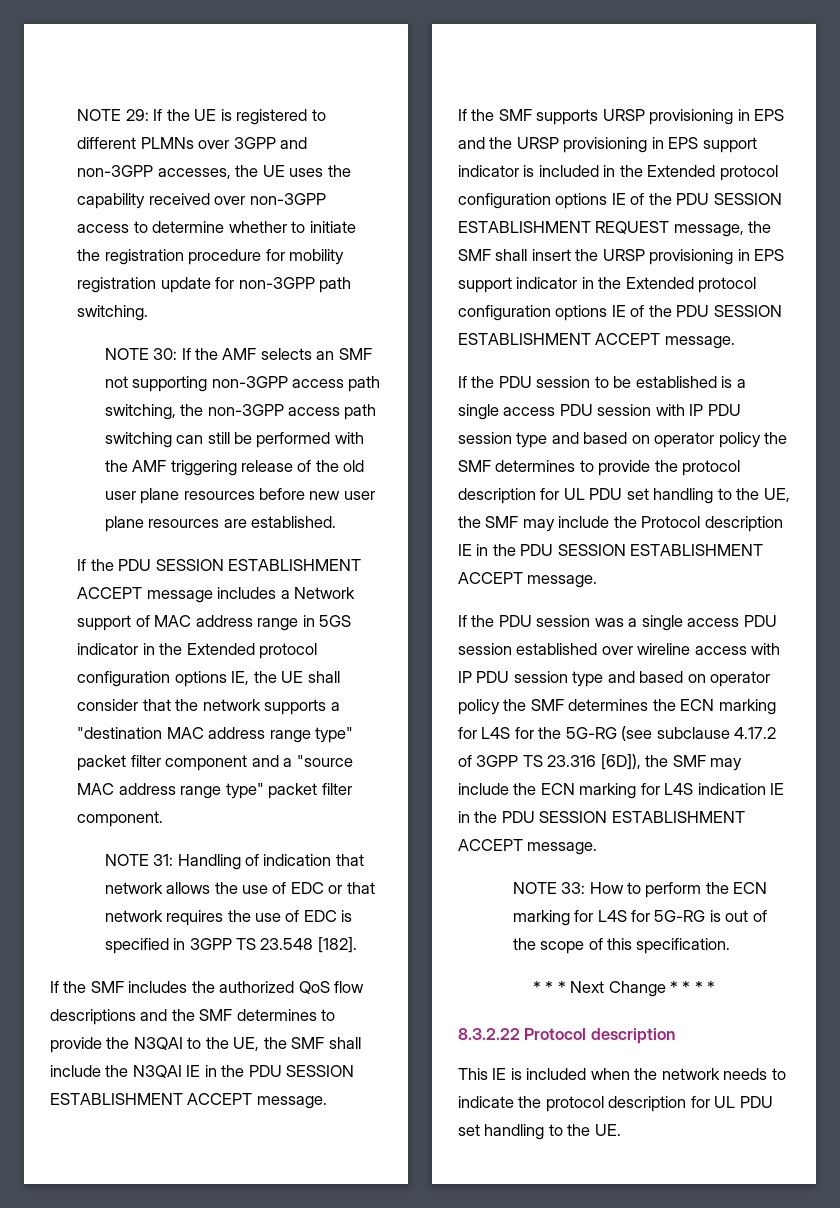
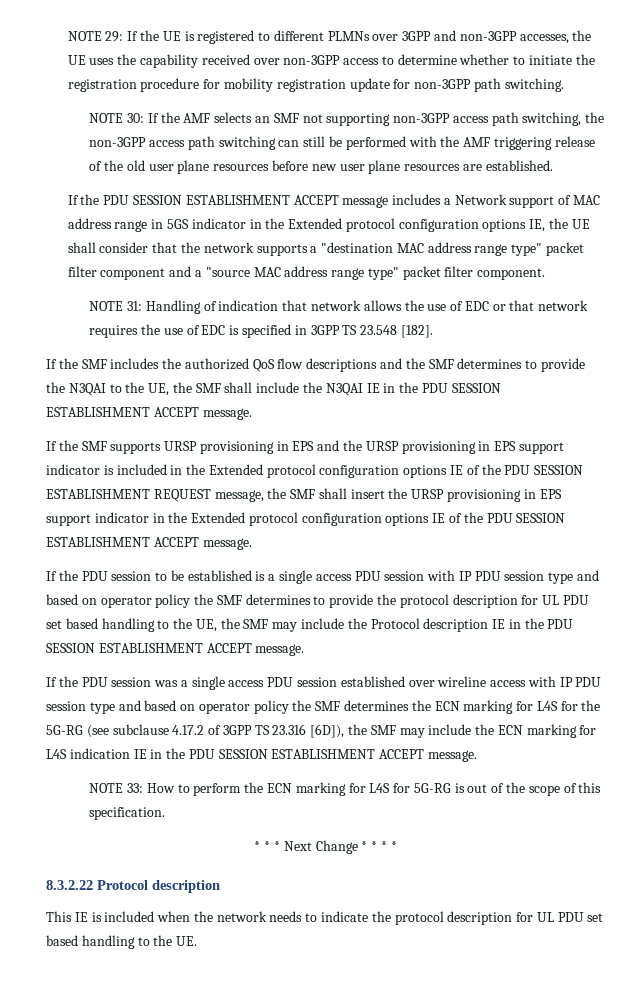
- If the PDU session to be established is a single access PDU session with IP PDU session type and based on operator policy the SMF determines to provide the protocol description for UL PDU set handling to the UE, the SMF may include the Protocol description IE in the PDU SESSION ESTABLISHMENT ACCEPT message.
+ If the PDU session to be established is a single access PDU session with IP PDU session type and based on operator policy the SMF determines to provide the protocol description for UL PDU set based handling to the UE, the SMF may include the Protocol description IE in the PDU SESSION ESTABLISHMENT ACCEPT message.
- This IE is included when the network needs to indicate the protocol description for UL PDU set handling to the UE.
+ This IE is included when the network needs to indicate the protocol description for UL PDU set based handling to the UE.

